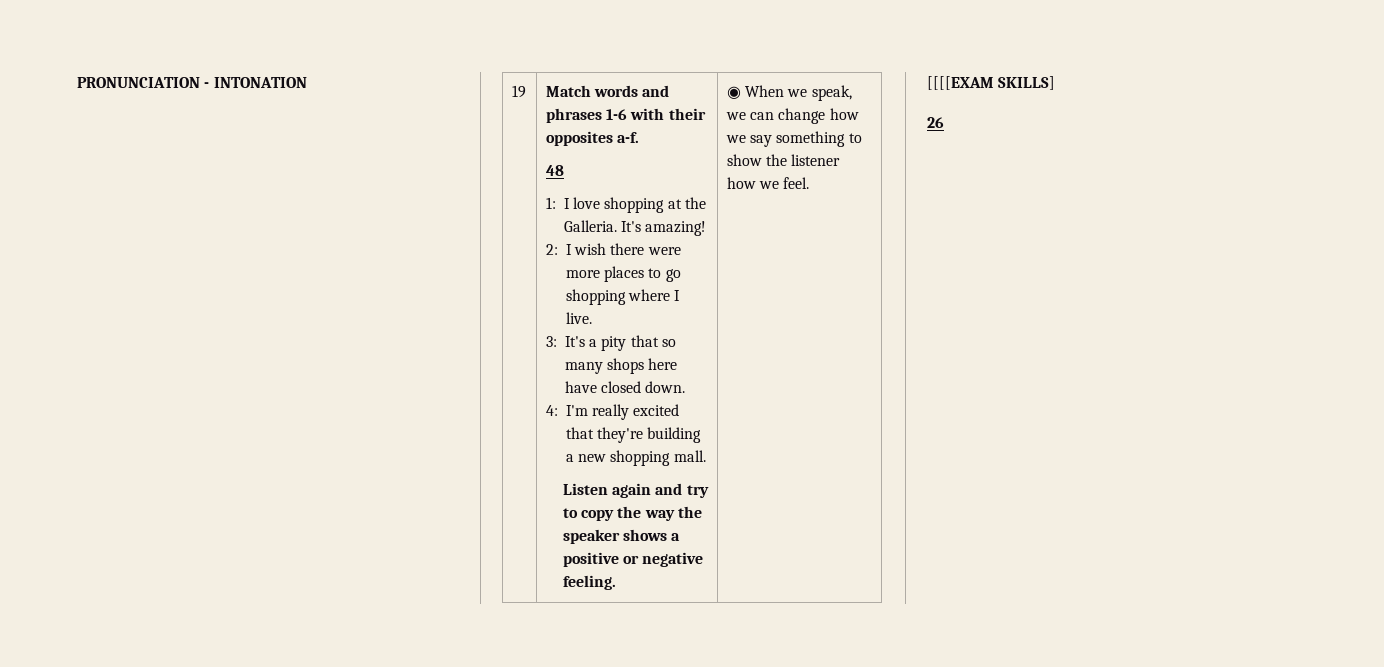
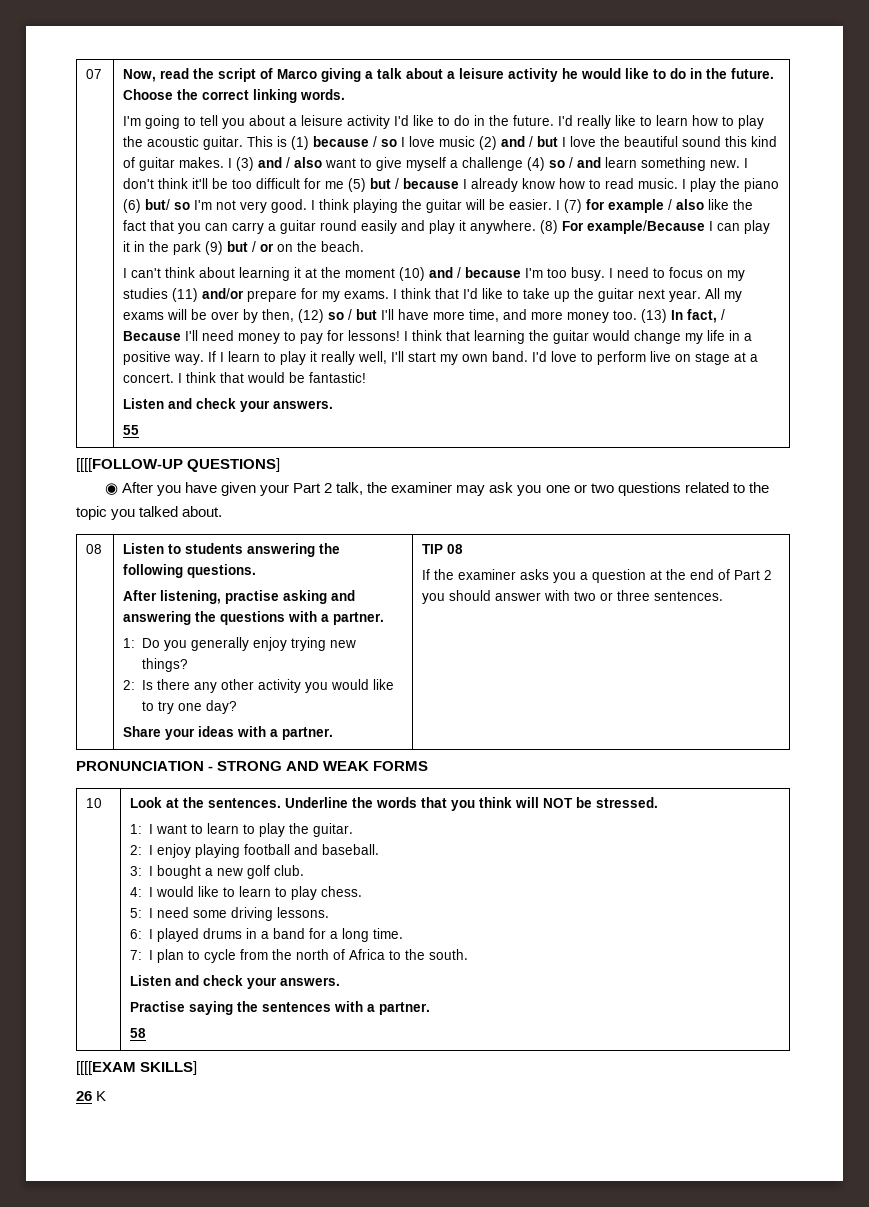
- PRONUNCIATION - INTONATION
- 19 | Match words and phrases 1-6 with their opposites a-f.
- 48
- 1: I love shopping at the Galleria. It's amazing!
- 2: I wish there were more places to go shopping where I live.
- 3: It's a pity that so many shops here have closed down.
- 4: I'm really excited that they're building a new shopping mall.
- Listen again and try to copy the way the speaker shows a positive or negative feeling. | ◉ When we speak, we can change how we say something to show the listener how we feel.
+ 07 | Now, read the script of Marco giving a talk about a leisure activity he would like to do in the future. Choose the correct linking words.
+ I'm going to tell you about a leisure activity I'd like to do in the future. I'd really like to learn how to play the acoustic guitar. This is (1) because / so I love music (2) and / but I love the beautiful sound this kind of guitar makes. I (3) and / also want to give myself a challenge (4) so / and learn something new. I don't think it'll be too difficult for me (5) but / because I already know how to read music. I play the piano (6) but/ so I'm not very good. I think playing the guitar will be easier. I (7) for example / also like the fact that you can carry a guitar round easily and play it anywhere. (8) For example/Because I can play it in the park (9) but / or on the beach.
+ I can't think about learning it at the moment (10) and / because I'm too busy. I need to focus on my studies (11) and/or prepare for my exams. I think that I'd like to take up the guitar next year. All my exams will be over by then, (12) so / but I'll have more time, and more money too. (13) In fact, / Because I'll need money to pay for lessons! I think that learning the guitar would change my life in a positive way. If I learn to play it really well, I'll start my own band. I'd love to perform live on stage at a concert. I think that would be fantastic!
+ Listen and check your answers.
+ 55
+ [[[[FOLLOW-UP QUESTIONS]
+ ◉ After you have given your Part 2 talk, the examiner may ask you one or two questions related to the topic you talked about.
+ 08 | Listen to students answering the following questions.
+ After listening, practise asking and answering the questions with a partner.
+ 1: Do you generally enjoy trying new things?
+ 2: Is there any other activity you would like to try one day?
+ Share your ideas with a partner. | TIP 08
+ If the examiner asks you a question at the end of Part 2 you should answer with two or three sentences.
+ PRONUNCIATION - STRONG AND WEAK FORMS
+ 10 | Look at the sentences. Underline the words that you think will NOT be stressed.
+ 1: I want to learn to play the guitar.
+ 2: I enjoy playing football and baseball.
+ 3: I bought a new golf club.
+ 4: I would like to learn to play chess.
+ 5: I need some driving lessons.
+ 6: I played drums in a band for a long time.
+ 7: I plan to cycle from the north of Africa to the south.
+ Listen and check your answers.
+ Practise saying the sentences with a partner.
+ 58
- 26
+ 26 K

